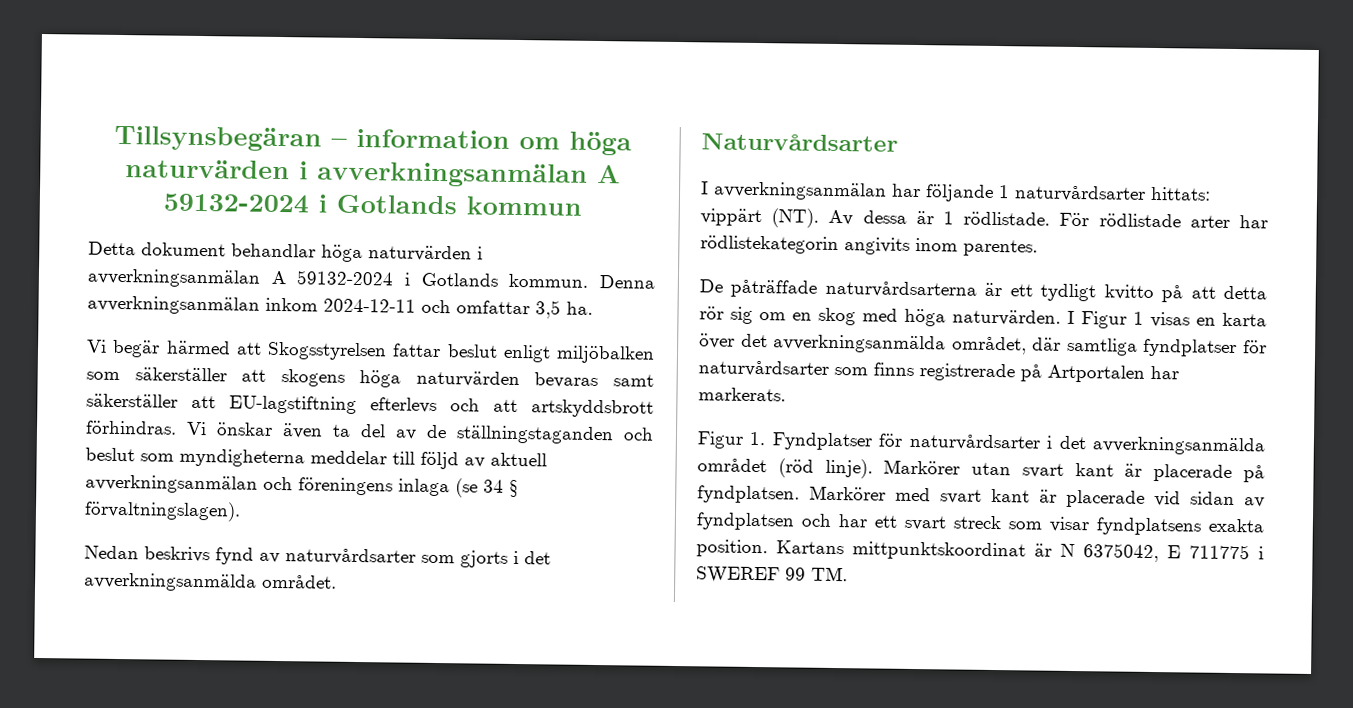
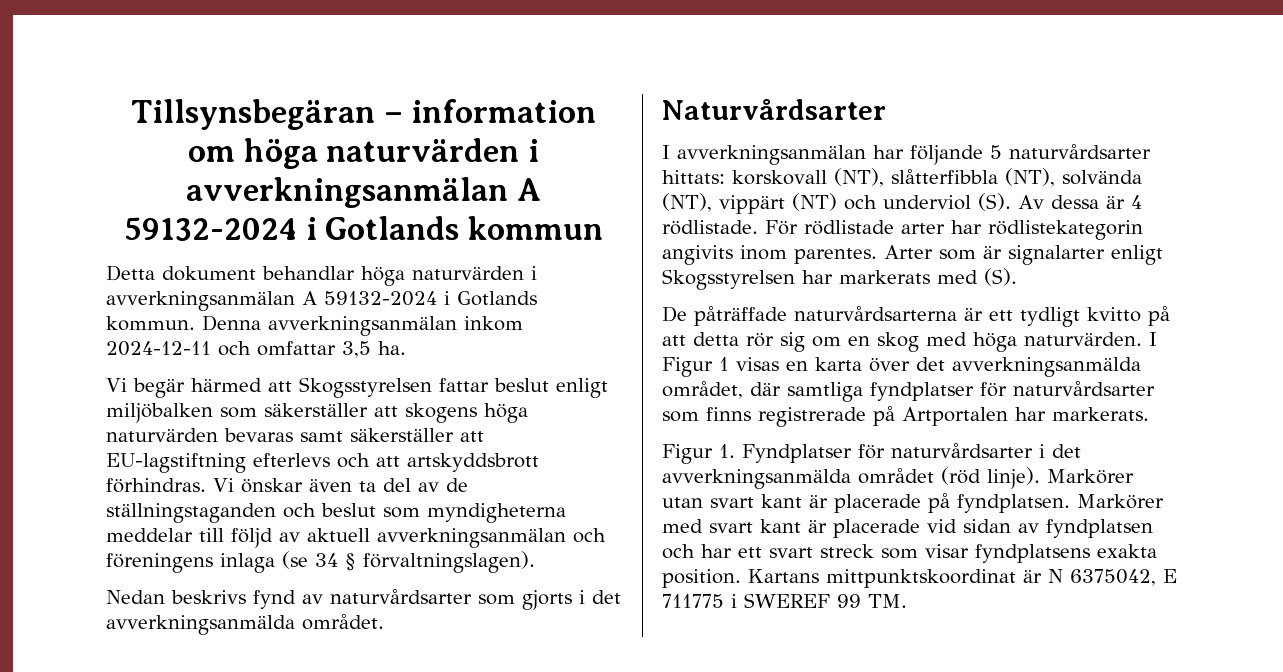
- I avverkningsanmälan har följande 1 naturvårdsarter hittats: vippärt (NT). Av dessa är 1 rödlistade.
+ I avverkningsanmälan har följande 5 naturvårdsarter hittats: korskovall (NT), slåtterfibbla (NT), solvända (NT), vippärt (NT) och underviol (S). Av dessa är 4 rödlistade.
+ Arter som är signalarter enligt Skogsstyrelsen har markerats med (S).

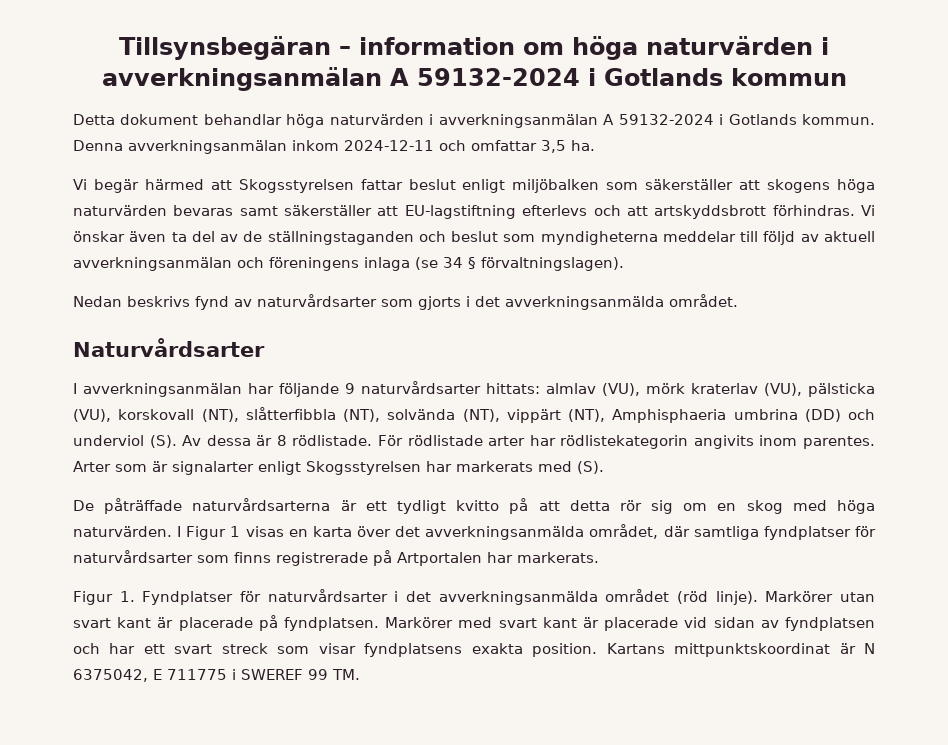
- I avverkningsanmälan har följande 5 naturvårdsarter hittats: korskovall (NT), slåtterfibbla (NT), solvända (NT), vippärt (NT) och underviol (S). Av dessa är 4 rödlistade.
+ I avverkningsanmälan har följande 9 naturvårdsarter hittats: almlav (VU), mörk kraterlav (VU), pälsticka (VU), korskovall (NT), slåtterfibbla (NT), solvända (NT), vippärt (NT), Amphisphaeria umbrina (DD) och underviol (S). Av dessa är 8 rödlistade.

